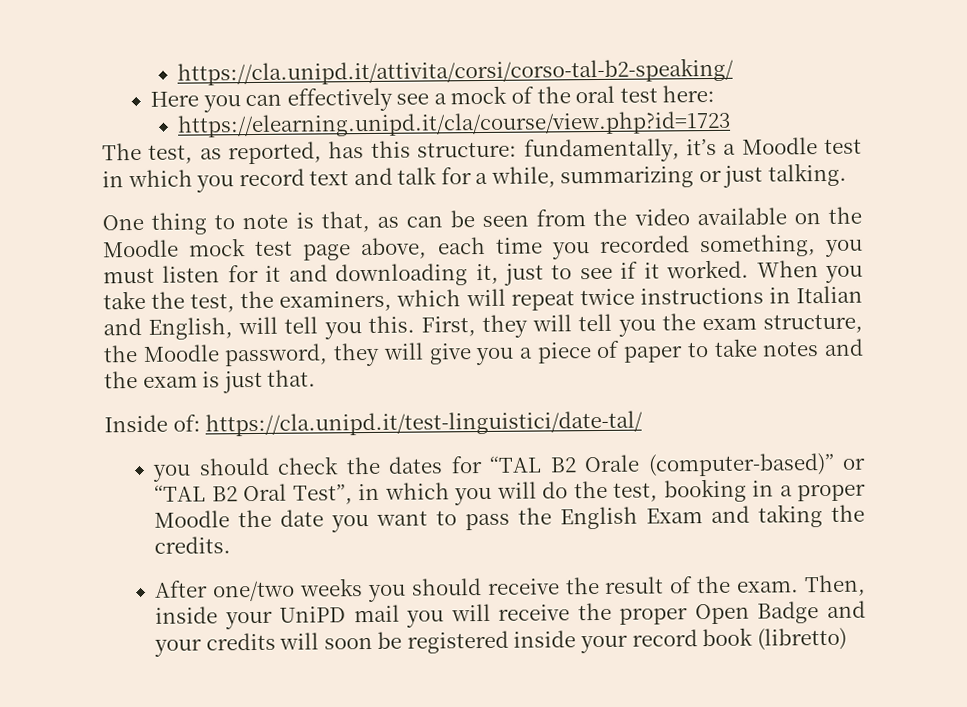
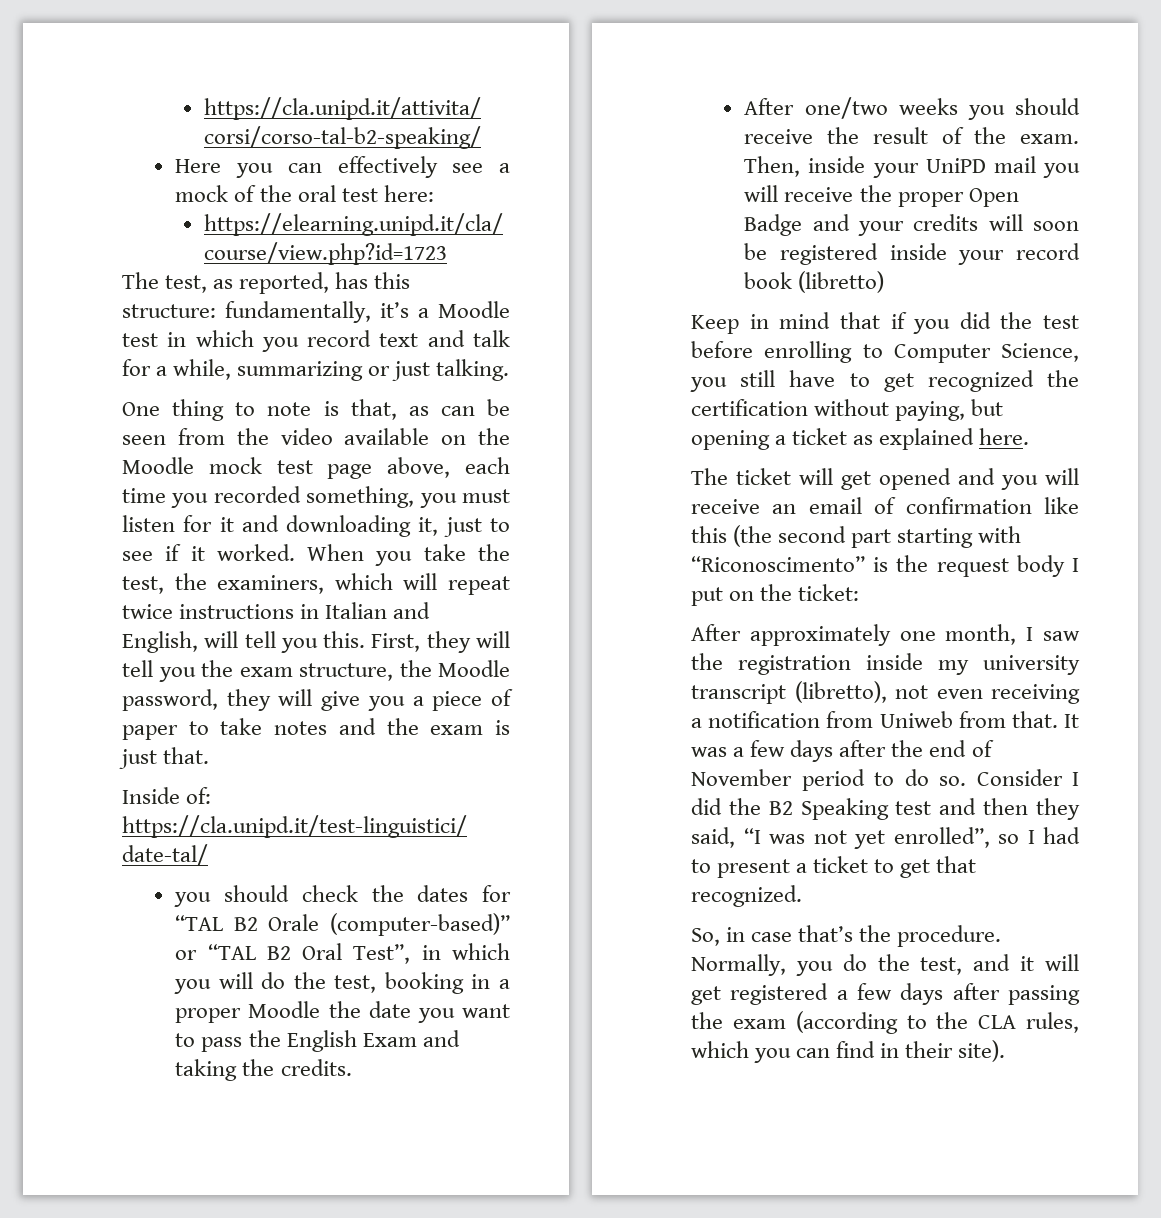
+ Keep in mind that if you did the test before enrolling to Computer Science, you still have to get recognized the certification without paying, but opening a ticket as explained here.
+ The ticket will get opened and you will receive an email of confirmation like this (the second part starting with “Riconoscimento” is the request body I put on the ticket:
+ After approximately one month, I saw the registration inside my university transcript (libretto), not even receiving a notification from Uniweb from that. It was a few days after the end of November period to do so. Consider I did the B2 Speaking test and then they said, “I was not yet enrolled”, so I had to present a ticket to get that recognized.
+ So, in case that’s the procedure. Normally, you do the test, and it will get registered a few days after passing the exam (according to the CLA rules, which you can find in their site).

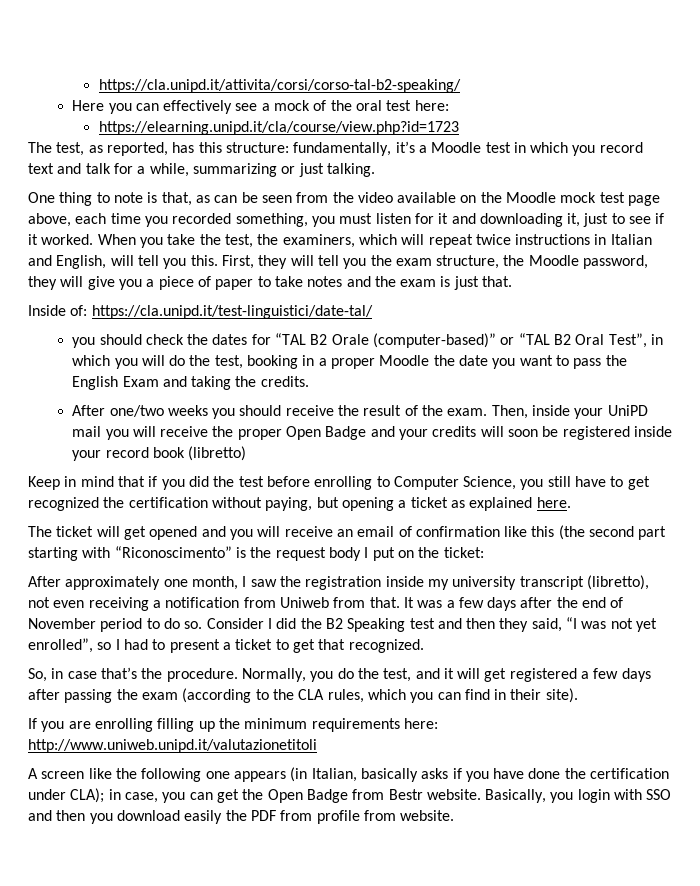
+ If you are enrolling filling up the minimum requirements here: http://www.uniweb.unipd.it/valutazionetitoli
+ A screen like the following one appears (in Italian, basically asks if you have done the certification under CLA); in case, you can get the Open Badge from Bestr website. Basically, you login with SSO and then you download easily the PDF from profile from website.

